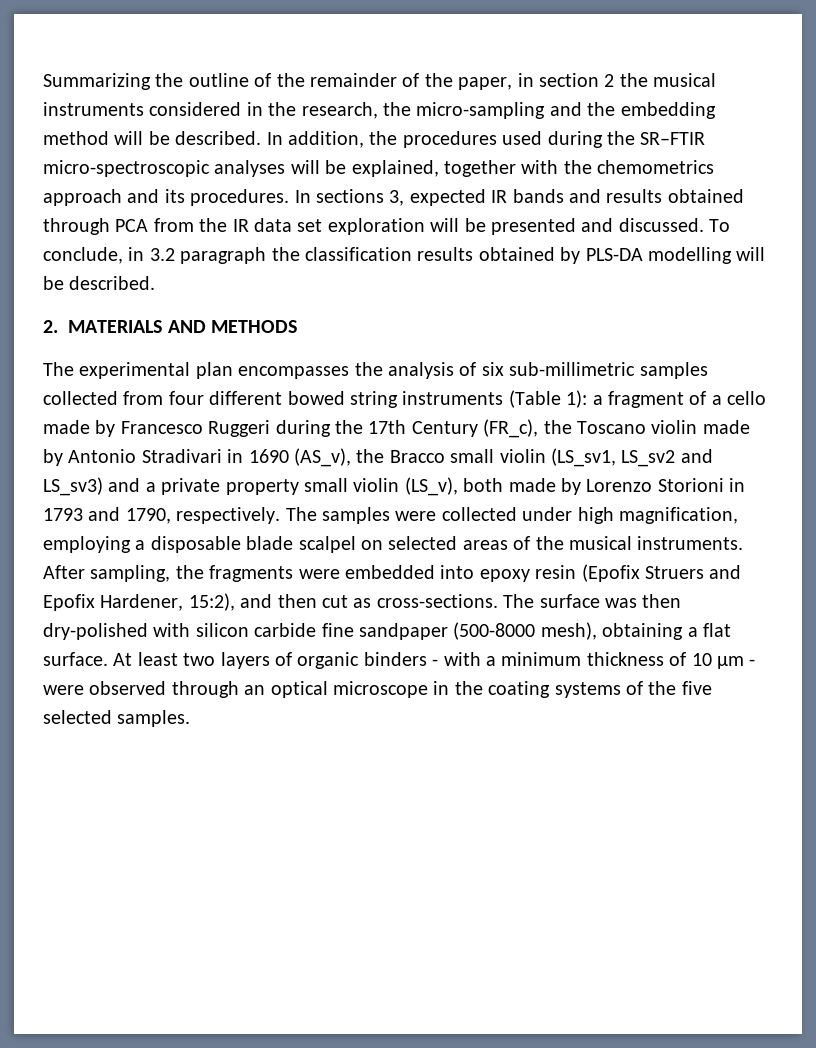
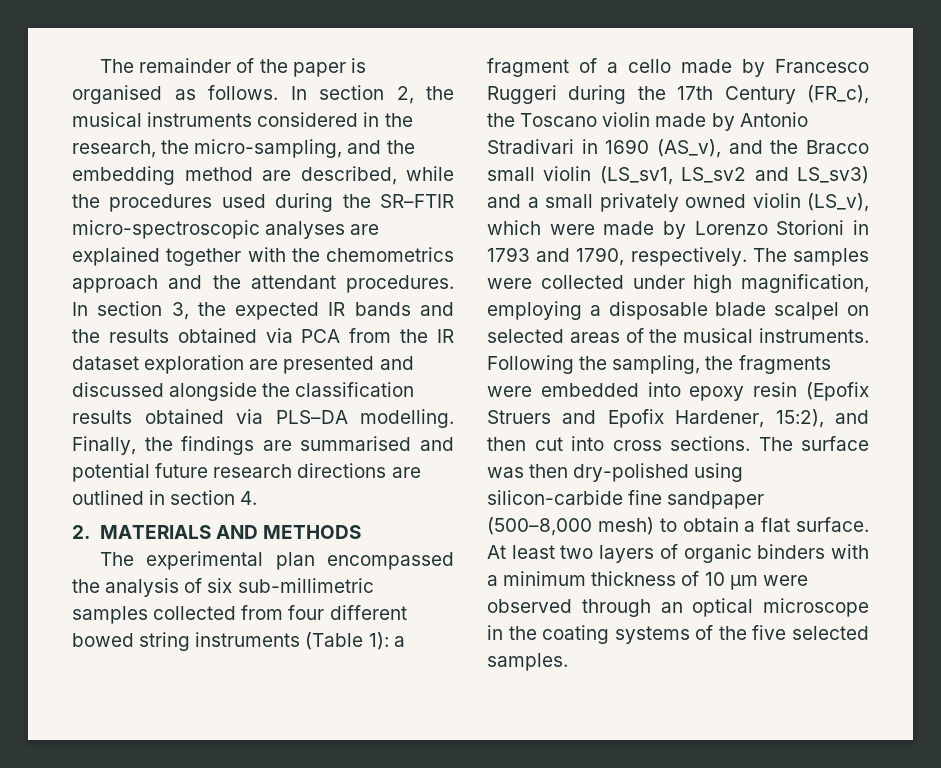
- Summarizing the outline of the remainder of the paper, in section 2 the musical instruments considered in the research, the micro-sampling and the embedding method will be described. In addition, the procedures used during the SR–FTIR micro-spectroscopic analyses will be explained, together with the chemometrics approach and its procedures. In sections 3, expected IR bands and results obtained through PCA from the IR data set exploration will be presented and discussed. To conclude, in 3.2 paragraph the classification results obtained by PLS-DA modelling will be described.
+ The remainder of the paper is organised as follows. In section 2, the musical instruments considered in the research, the micro-sampling, and the embedding method are described, while the procedures used during the SR–FTIR micro-spectroscopic analyses are explained together with the chemometrics approach and the attendant procedures. In section 3, the expected IR bands and the results obtained via PCA from the IR dataset exploration are presented and discussed alongside the classification results obtained via PLS–DA modelling. Finally, the findings are summarised and potential future research directions are outlined in section 4.
- The experimental plan encompasses the analysis of six sub-millimetric samples collected from four different bowed string instruments (Table 1):
+ The experimental plan encompassed the analysis of six sub-millimetric samples collected from four different bowed string instruments (Table 1):
- a fragment of a cello made by Francesco Ruggeri during the 17th Century (FR_c), the Toscano violin made by Antonio Stradivari in 1690 (AS_v), the Bracco small violin (LS_sv1, LS_sv2 and LS_sv3) and a private property small violin (LS_v), both made by Lorenzo Storioni in 1793 and 1790, respectively.
+ a fragment of a cello made by Francesco Ruggeri during the 17th Century (FR_c), the Toscano violin made by Antonio Stradivari in 1690 (AS_v), and the Bracco small violin (LS_sv1, LS_sv2 and LS_sv3) and a small privately owned violin (LS_v), which were made by Lorenzo Storioni in 1793 and 1790, respectively.
- After sampling, the fragments were embedded into epoxy resin (Epofix Struers and Epofix Hardener, 15:2), and then cut as cross-sections.
+ Following the sampling, the fragments were embedded into epoxy resin (Epofix Struers and Epofix Hardener, 15:2), and then cut into cross sections.
- The surface was then dry-polished with silicon carbide fine sandpaper (500-8000 mesh), obtaining a flat surface.
+ The surface was then dry-polished using silicon-carbide fine sandpaper (500–8,000 mesh) to obtain a flat surface.
- At least two layers of organic binders - with a minimum thickness of 10 µm - were observed through an optical microscope in the coating systems of the five selected samples.
+ At least two layers of organic binders with a minimum thickness of 10 µm were observed through an optical microscope in the coating systems of the five selected samples.

